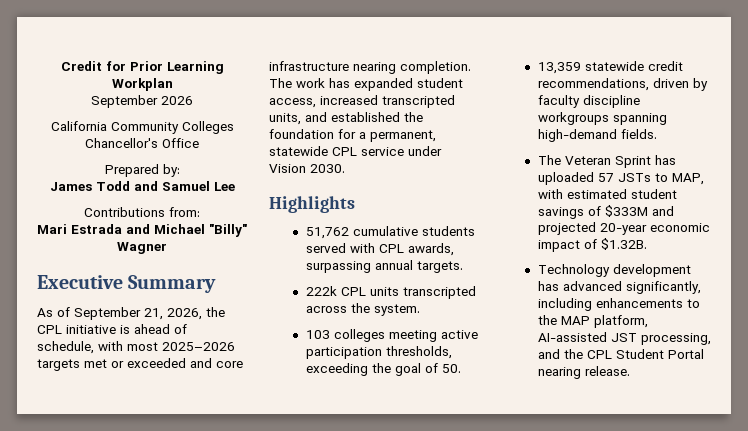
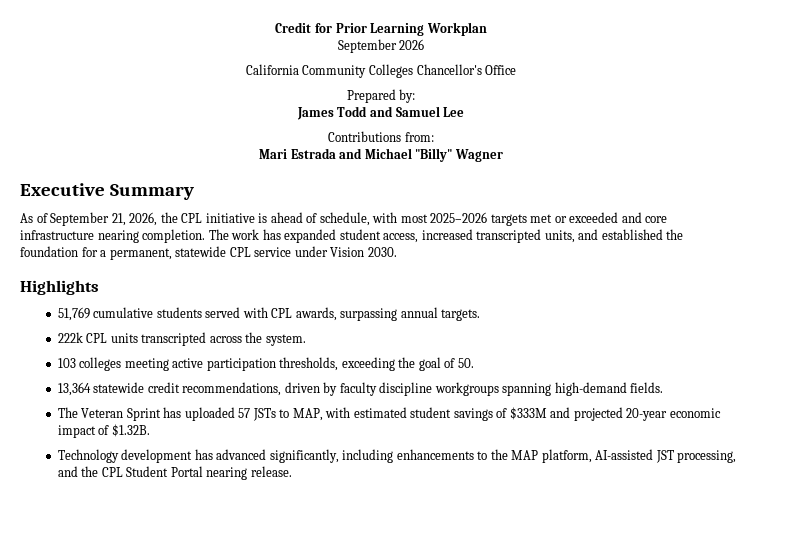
- 51,762 cumulative students served with CPL awards, surpassing annual targets.
+ 51,769 cumulative students served with CPL awards, surpassing annual targets.
- 13,359 statewide credit recommendations, driven by faculty discipline workgroups spanning high-demand fields.
+ 13,364 statewide credit recommendations, driven by faculty discipline workgroups spanning high-demand fields.

